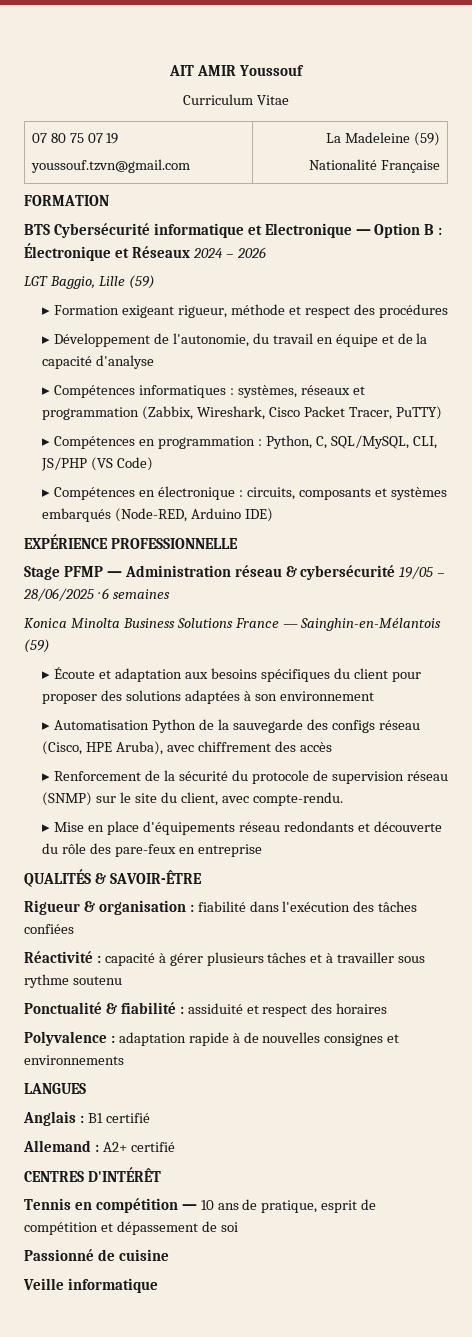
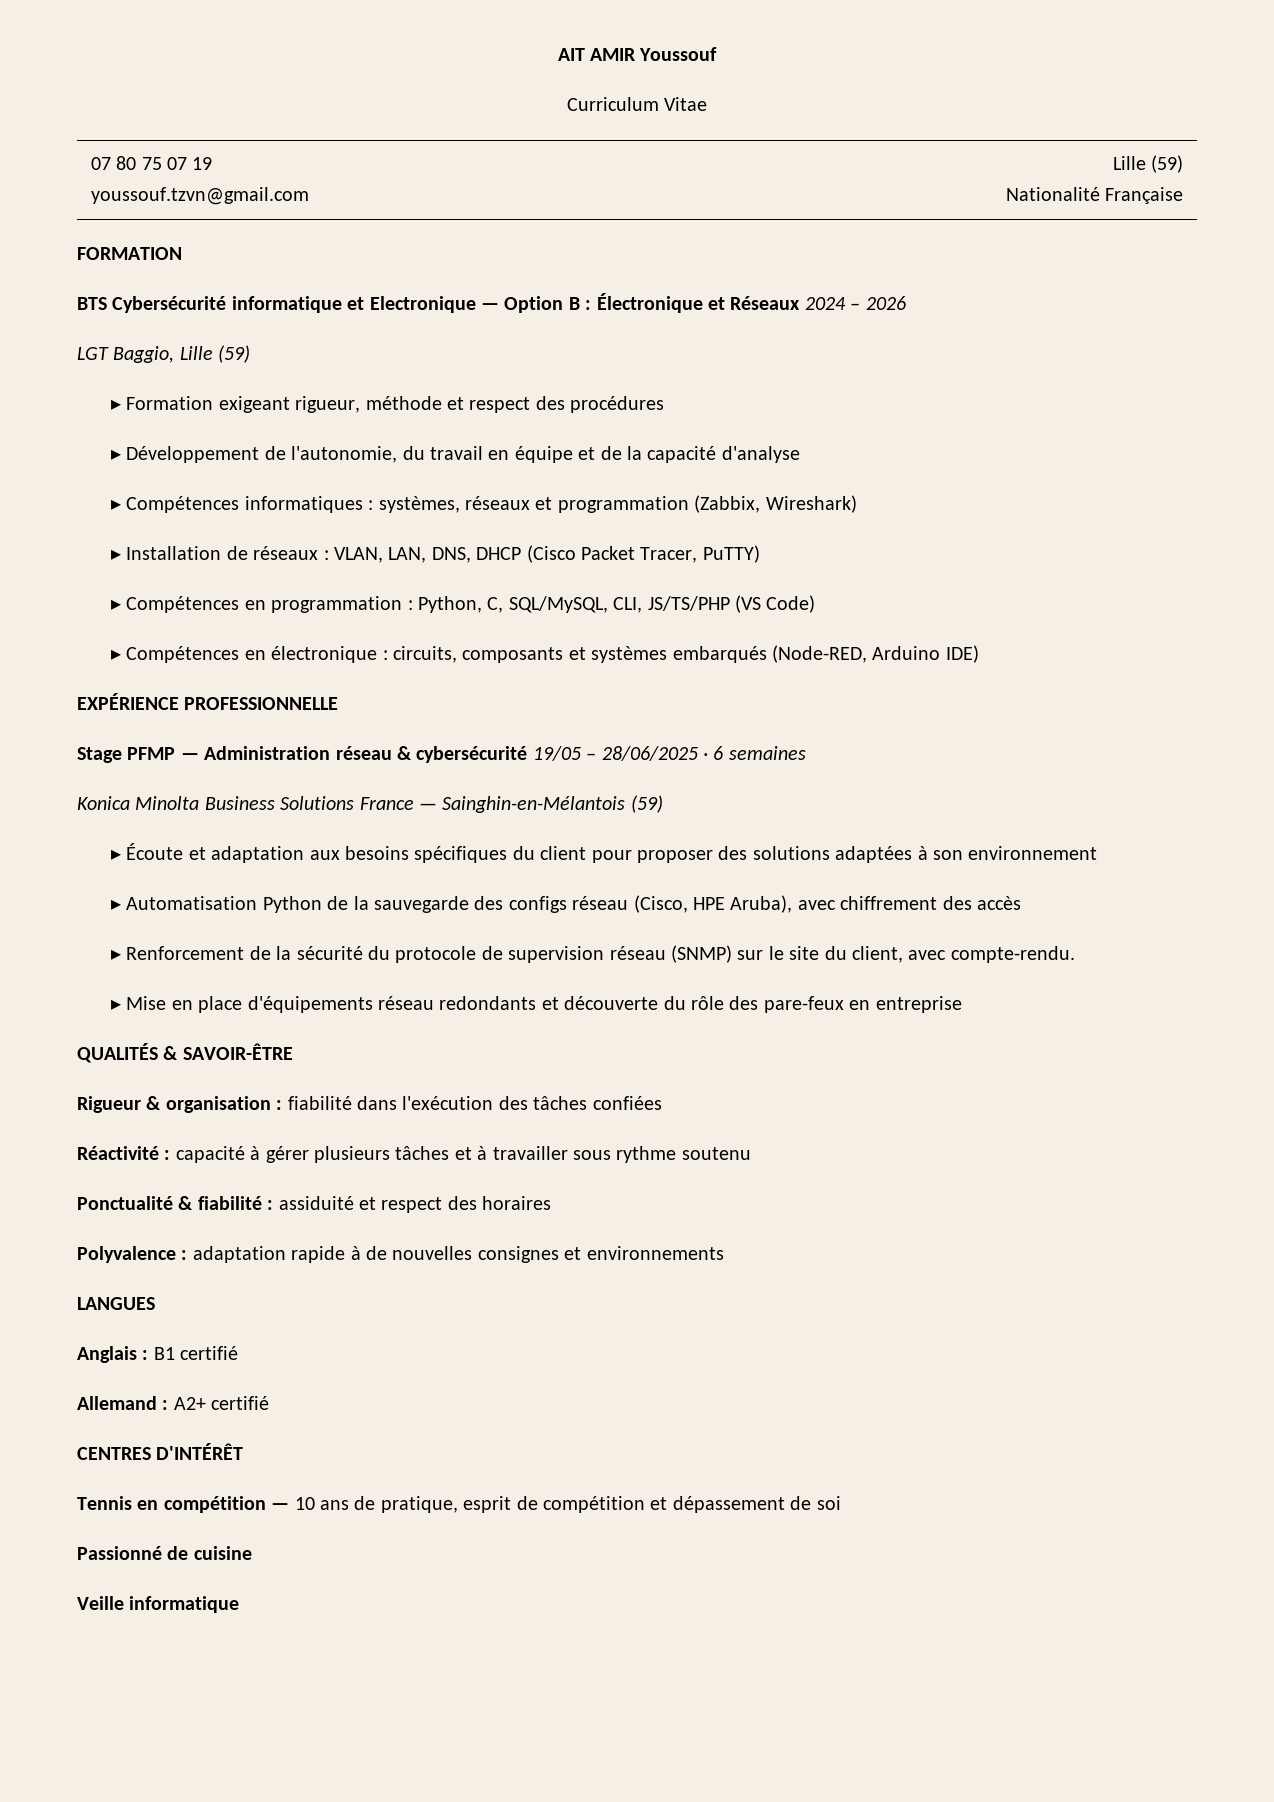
  07 80 75 07 19
- youssouf.tzvn@gmail.com | La Madeleine (59)
+ youssouf.tzvn@gmail.com | Lille (59)
- ▸ Compétences informatiques : systèmes, réseaux et programmation (Zabbix, Wireshark, Cisco Packet Tracer, PuTTY)
+ ▸ Compétences informatiques : systèmes, réseaux et programmation (Zabbix, Wireshark)
+ ▸ Installation de réseaux : VLAN, LAN, DNS, DHCP (Cisco Packet Tracer, PuTTY)
- ▸ Compétences en programmation : Python, C, SQL/MySQL, CLI, JS/PHP (VS Code)
+ ▸ Compétences en programmation : Python, C, SQL/MySQL, CLI, JS/TS/PHP (VS Code)

